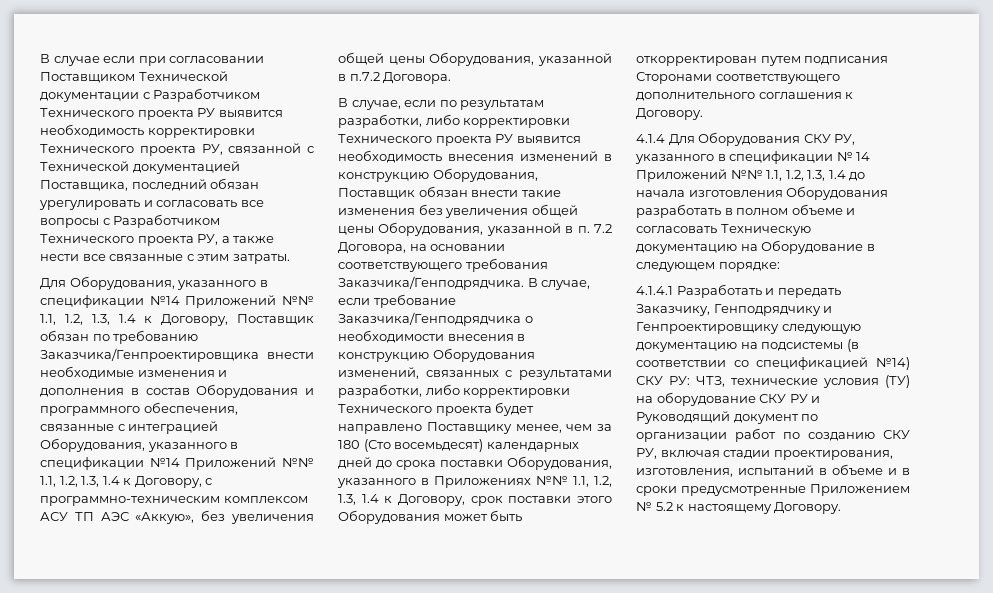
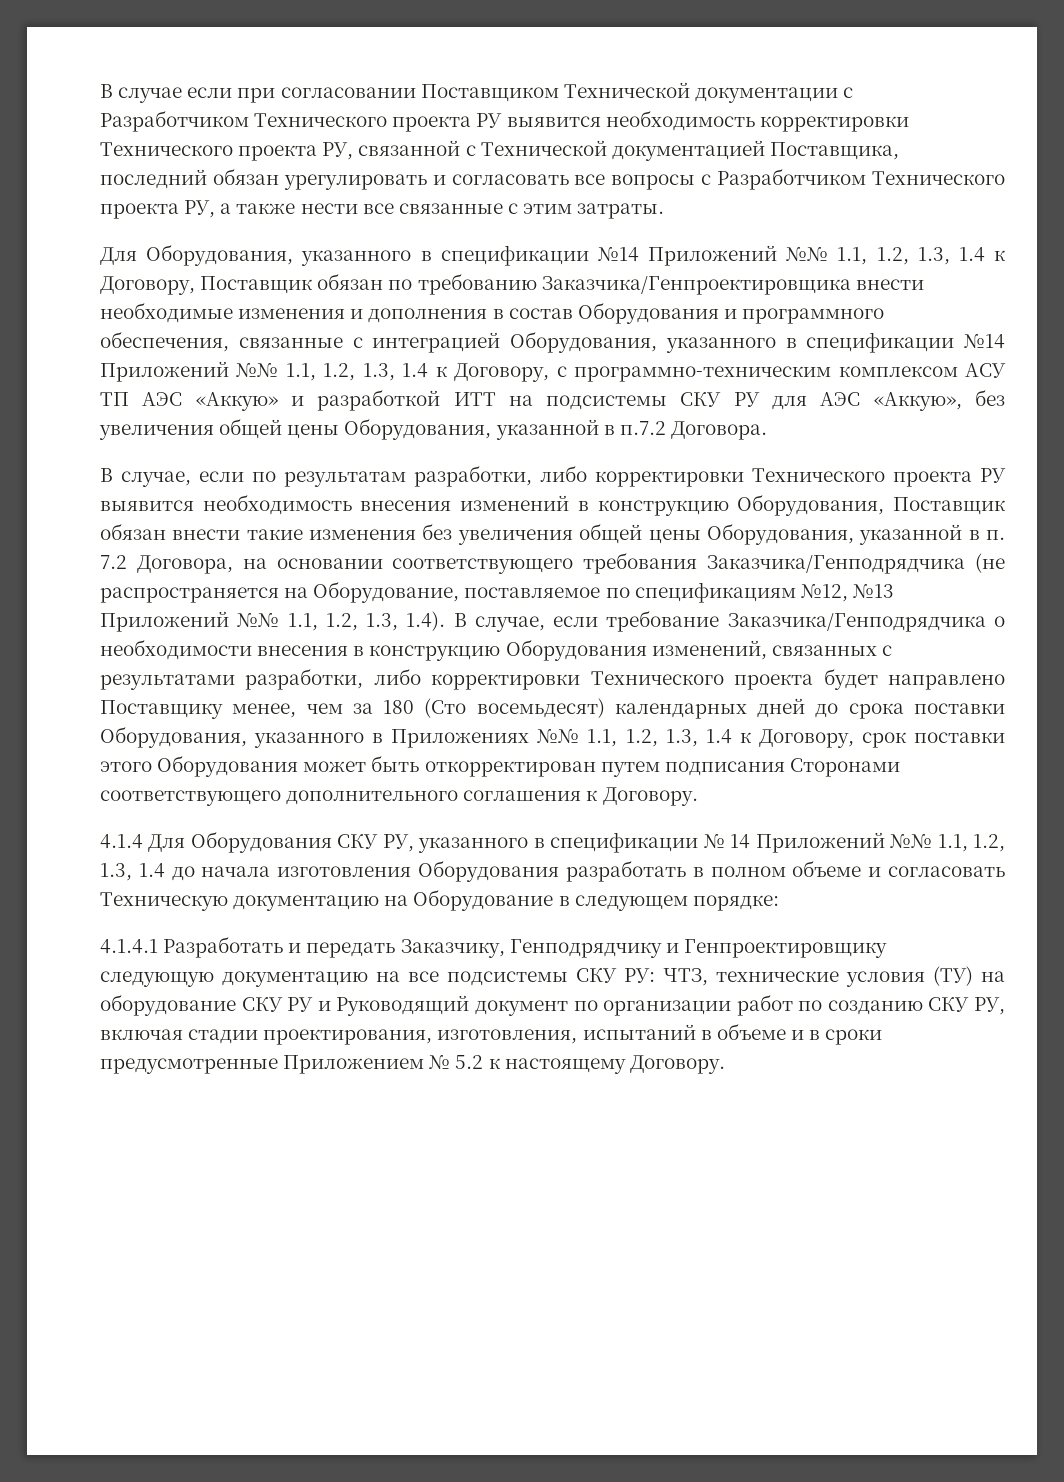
- Для Оборудования, указанного в спецификации №14 Приложений №№ 1.1, 1.2, 1.3, 1.4 к Договору, Поставщик обязан по требованию Заказчика/Генпроектировщика внести необходимые изменения и дополнения в состав Оборудования и программного обеспечения, связанные с интеграцией Оборудования, указанного в спецификации №14 Приложений №№ 1.1, 1.2, 1.3, 1.4 к Договору, с программно-техническим комплексом АСУ ТП АЭС «Аккую», без увеличения общей цены Оборудования, указанной в п.7.2 Договора.
+ Для Оборудования, указанного в спецификации №14 Приложений №№ 1.1, 1.2, 1.3, 1.4 к Договору, Поставщик обязан по требованию Заказчика/Генпроектировщика внести необходимые изменения и дополнения в состав Оборудования и программного обеспечения, связанные с интеграцией Оборудования, указанного в спецификации №14 Приложений №№ 1.1, 1.2, 1.3, 1.4 к Договору, с программно-техническим комплексом АСУ ТП АЭС «Аккую» и разработкой ИТТ на подсистемы СКУ РУ для АЭС «Аккую», без увеличения общей цены Оборудования, указанной в п.7.2 Договора.
- В случае, если по результатам разработки, либо корректировки Технического проекта РУ выявится необходимость внесения изменений в конструкцию Оборудования, Поставщик обязан внести такие изменения без увеличения общей цены Оборудования, указанной в п. 7.2 Договора, на основании соответствующего требования Заказчика/Генподрядчика. В случае, если требование Заказчика/Генподрядчика о необходимости внесения в конструкцию Оборудования изменений, связанных с результатами разработки, либо корректировки Технического проекта будет направлено Поставщику менее, чем за 180 (Сто восемьдесят) календарных дней до срока поставки Оборудования, указанного в Приложениях №№ 1.1, 1.2, 1.3, 1.4 к Договору, срок поставки этого Оборудования может быть откорректирован путем подписания Сторонами соответствующего дополнительного соглашения к Договору.
+ В случае, если по результатам разработки, либо корректировки Технического проекта РУ выявится необходимость внесения изменений в конструкцию Оборудования, Поставщик обязан внести такие изменения без увеличения общей цены Оборудования, указанной в п. 7.2 Договора, на основании соответствующего требования Заказчика/Генподрядчика (не распространяется на Оборудование, поставляемое по спецификациям №12, №13 Приложений №№ 1.1, 1.2, 1.3, 1.4). В случае, если требование Заказчика/Генподрядчика о необходимости внесения в конструкцию Оборудования изменений, связанных с результатами разработки, либо корректировки Технического проекта будет направлено Поставщику менее, чем за 180 (Сто восемьдесят) календарных дней до срока поставки Оборудования, указанного в Приложениях №№ 1.1, 1.2, 1.3, 1.4 к Договору, срок поставки этого Оборудования может быть откорректирован путем подписания Сторонами соответствующего дополнительного соглашения к Договору.
- 4.1.4.1 Разработать и передать Заказчику, Генподрядчику и Генпроектировщику следующую документацию на подсистемы (в соответствии со спецификацией №14) СКУ РУ: ЧТЗ, технические условия (ТУ) на оборудование СКУ РУ и Руководящий документ по организации работ по созданию СКУ РУ, включая стадии проектирования, изготовления, испытаний в объеме и в сроки предусмотренные Приложением № 5.2 к настоящему Договору.
+ 4.1.4.1 Разработать и передать Заказчику, Генподрядчику и Генпроектировщику следующую документацию на все подсистемы СКУ РУ: ЧТЗ, технические условия (ТУ) на оборудование СКУ РУ и Руководящий документ по организации работ по созданию СКУ РУ, включая стадии проектирования, изготовления, испытаний в объеме и в сроки предусмотренные Приложением № 5.2 к настоящему Договору.

